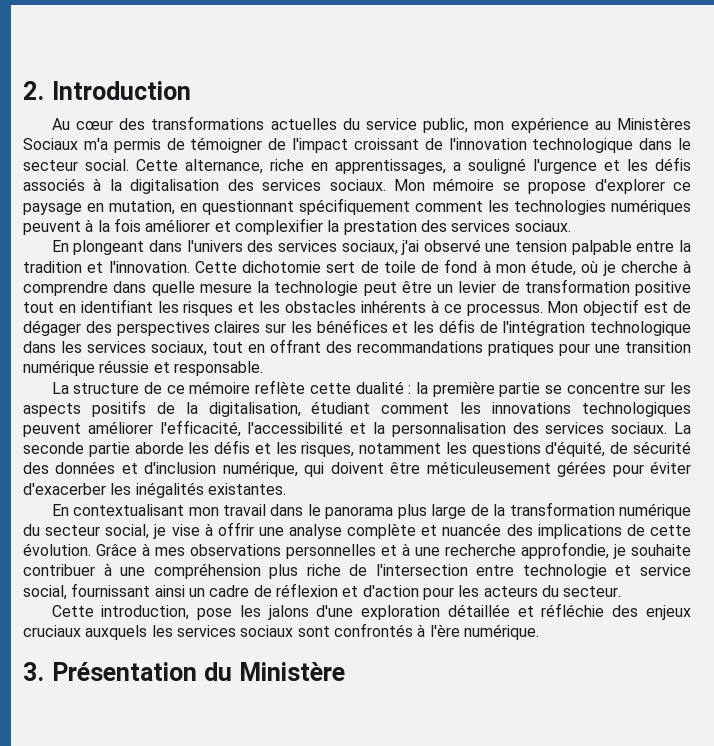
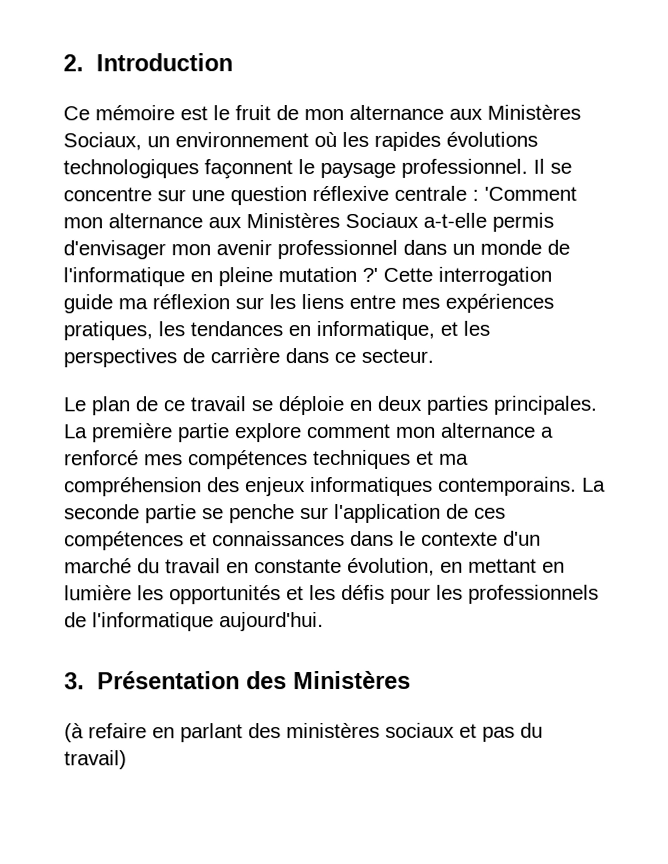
- Au cœur des transformations actuelles du service public, mon expérience au Ministères Sociaux m'a permis de témoigner de l'impact croissant de l'innovation technologique dans le secteur social. Cette alternance, riche en apprentissages, a souligné l'urgence et les défis associés à la digitalisation des services sociaux. Mon mémoire se propose d'explorer ce paysage en mutation, en questionnant spécifiquement comment les technologies numériques peuvent à la fois améliorer et complexifier la prestation des services sociaux.
- En plongeant dans l'univers des services sociaux, j'ai observé une tension palpable entre la tradition et l'innovation. Cette dichotomie sert de toile de fond à mon étude, où je cherche à comprendre dans quelle mesure la technologie peut être un levier de transformation positive tout en identifiant les risques et les obstacles inhérents à ce processus. Mon objectif est de dégager des perspectives claires sur les bénéfices et les défis de l'intégration technologique dans les services sociaux, tout en offrant des recommandations pratiques pour une transition numérique réussie et responsable.
- La structure de ce mémoire reflète cette dualité : la première partie se concentre sur les aspects positifs de la digitalisation, étudiant comment les innovations technologiques peuvent améliorer l'efficacité, l'accessibilité et la personnalisation des services sociaux. La seconde partie aborde les défis et les risques, notamment les questions d'équité, de sécurité des données et d'inclusion numérique, qui doivent être méticuleusement gérées pour éviter d'exacerber les inégalités existantes.
- En contextualisant mon travail dans le panorama plus large de la transformation numérique du secteur social, je vise à offrir une analyse complète et nuancée des implications de cette évolution. Grâce à mes observations personnelles et à une recherche approfondie, je souhaite contribuer à une compréhension plus riche de l'intersection entre technologie et service social, fournissant ainsi un cadre de réflexion et d'action pour les acteurs du secteur.
- Cette introduction, pose les jalons d'une exploration détaillée et réfléchie des enjeux cruciaux auxquels les services sociaux sont confrontés à l'ère numérique.
- 3. Présentation du Ministère
+ Ce mémoire est le fruit de mon alternance aux Ministères Sociaux, un environnement où les rapides évolutions technologiques façonnent le paysage professionnel. Il se concentre sur une question réflexive centrale : 'Comment mon alternance aux Ministères Sociaux a-t-elle permis d'envisager mon avenir professionnel dans un monde de l'informatique en pleine mutation ?' Cette interrogation guide ma réflexion sur les liens entre mes expériences pratiques, les tendances en informatique, et les perspectives de carrière dans ce secteur.
+ Le plan de ce travail se déploie en deux parties principales. La première partie explore comment mon alternance a renforcé mes compétences techniques et ma compréhension des enjeux informatiques contemporains. La seconde partie se penche sur l'application de ces compétences et connaissances dans le contexte d'un marché du travail en constante évolution, en mettant en lumière les opportunités et les défis pour les professionnels de l'informatique aujourd'hui.
+ 3. Présentation des Ministères
+ (à refaire en parlant des ministères sociaux et pas du travail)

